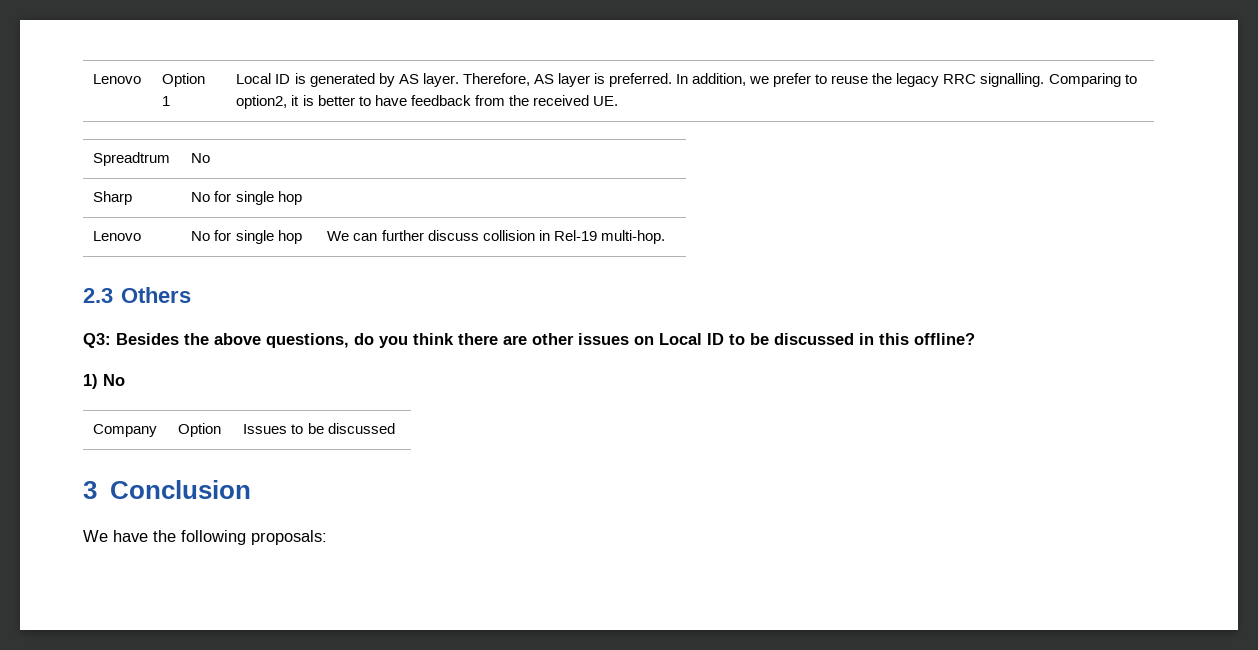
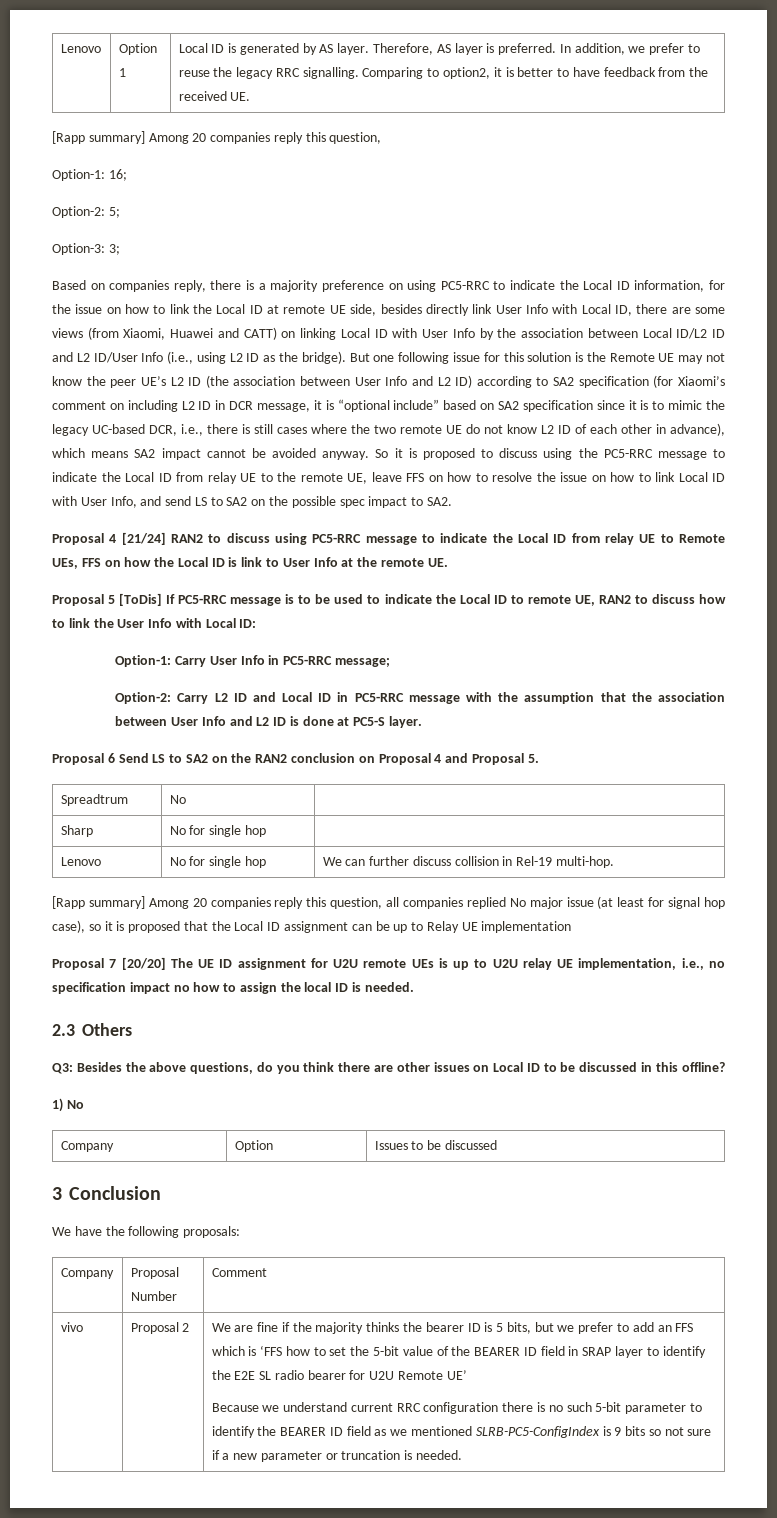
  Lenovo | Option 1 | Local ID is generated by AS layer. Therefore, AS layer is preferred. In addition, we prefer to reuse the legacy RRC signalling. Comparing to option2, it is better to have feedback from the received UE.
+ [Rapp summary] Among 20 companies reply this question,
+ Option-1: 16;
+ Option-2: 5;
+ Option-3: 3;
+ Based on companies reply, there is a majority preference on using PC5-RRC to indicate the Local ID information, for the issue on how to link the Local ID at remote UE side, besides directly link User Info with Local ID, there are some views (from Xiaomi, Huawei and CATT) on linking Local ID with User Info by the association between Local ID/L2 ID and L2 ID/User Info (i.e., using L2 ID as the bridge). But one following issue for this solution is the Remote UE may not know the peer UE’s L2 ID (the association between User Info and L2 ID) according to SA2 specification (for Xiaomi’s comment on including L2 ID in DCR message, it is “optional include” based on SA2 specification since it is to mimic the legacy UC-based DCR, i.e., there is still cases where the two remote UE do not know L2 ID of each other in advance), which means SA2 impact cannot be avoided anyway. So it is proposed to discuss using the PC5-RRC message to indicate the Local ID from relay UE to the remote UE, leave FFS on how to resolve the issue on how to link Local ID with User Info, and send LS to SA2 on the possible spec impact to SA2.
+ Proposal 4 [21/24] RAN2 to discuss using PC5-RRC message to indicate the Local ID from relay UE to Remote UEs, FFS on how the Local ID is link to User Info at the remote UE.
+ Proposal 5 [ToDis] If PC5-RRC message is to be used to indicate the Local ID to remote UE, RAN2 to discuss how to link the User Info with Local ID:
+ Option-1: Carry User Info in PC5-RRC message;
+ Option-2: Carry L2 ID and Local ID in PC5-RRC message with the assumption that the association between User Info and L2 ID is done at PC5-S layer.
+ Proposal 6 Send LS to SA2 on the RAN2 conclusion on Proposal 4 and Proposal 5.
+ [Rapp summary] Among 20 companies reply this question, all companies replied No major issue (at least for signal hop case), so it is proposed that the Local ID assignment can be up to Relay UE implementation
+ Proposal 7 [20/20] The UE ID assignment for U2U remote UEs is up to U2U relay UE implementation, i.e., no specification impact no how to assign the local ID is needed.
+ Company | Proposal Number | Comment
+ vivo | Proposal 2 | We are fine if the majority thinks the bearer ID is 5 bits, but we prefer to add an FFS which is ‘FFS how to set the 5-bit value of the BEARER ID field in SRAP layer to identify the E2E SL radio bearer for U2U Remote UE’
+ Because we understand current RRC configuration there is no such 5-bit parameter to identify the BEARER ID field as we mentioned SLRB-PC5-ConfigIndex is 9 bits so not sure if a new parameter or truncation is needed.

